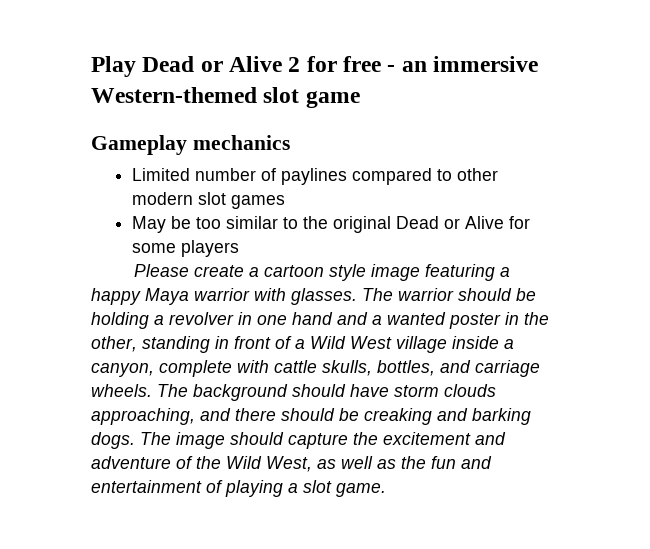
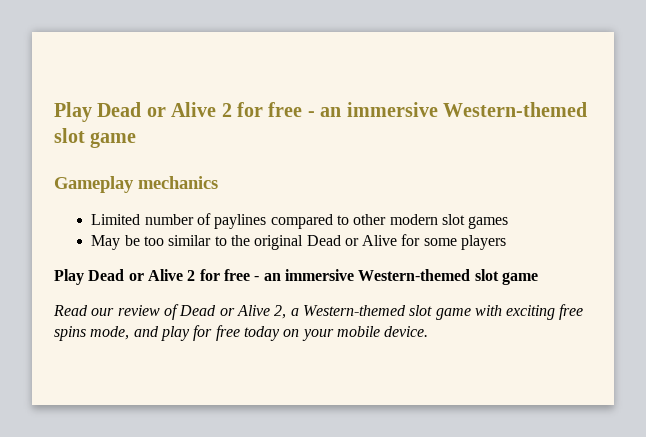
  May be too similar to the original Dead or Alive for some players
- Please create a cartoon style image featuring a happy Maya warrior with glasses. The warrior should be holding a revolver in one hand and a wanted poster in the other, standing in front of a Wild West village inside a canyon, complete with cattle skulls, bottles, and carriage wheels. The background should have storm clouds approaching, and there should be creaking and barking dogs. The image should capture the excitement and adventure of the Wild West, as well as the fun and entertainment of playing a slot game.
+ Play Dead or Alive 2 for free - an immersive Western-themed slot game
+ Read our review of Dead or Alive 2, a Western-themed slot game with exciting free spins mode, and play for free today on your mobile device.

